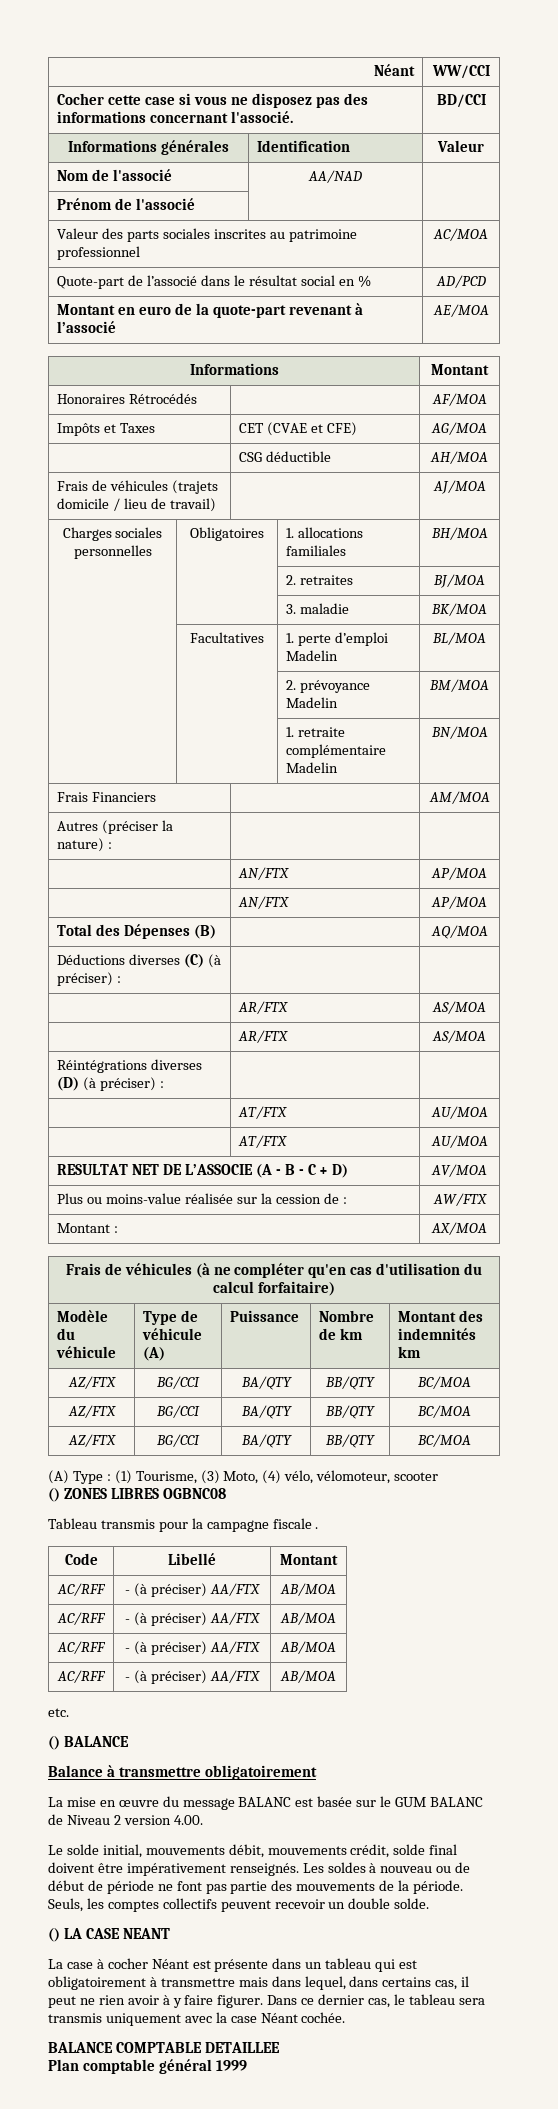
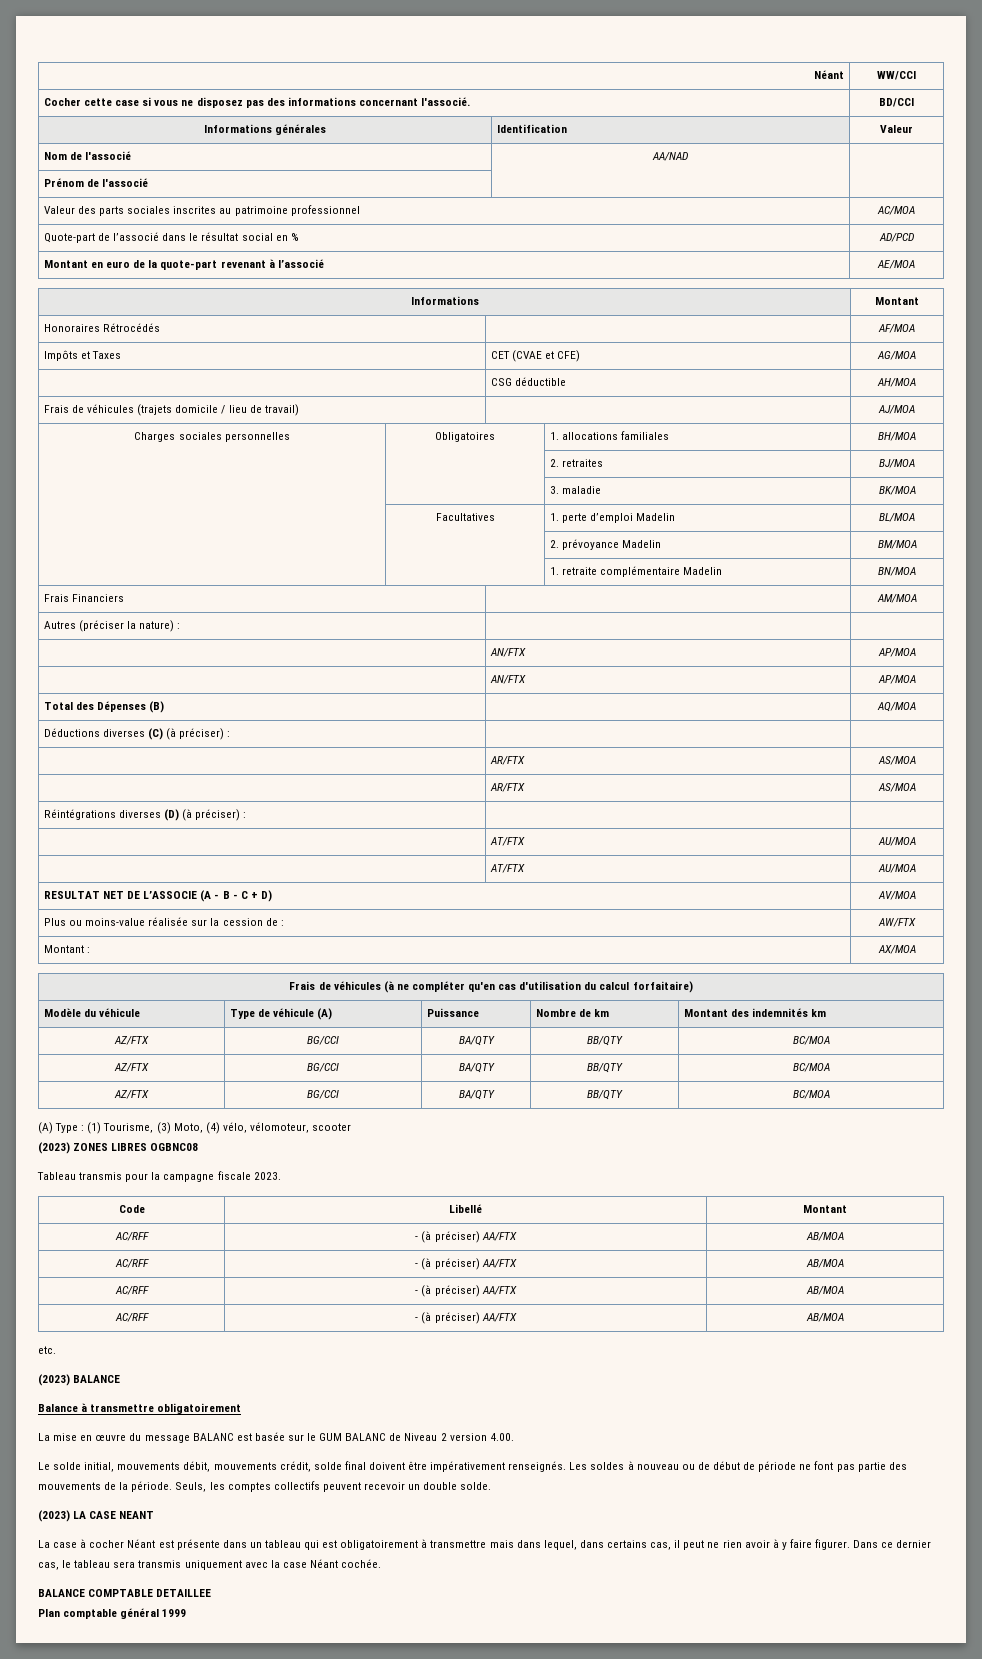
- () ZONES LIBRES OGBNC08
+ (2023) ZONES LIBRES OGBNC08
- Tableau transmis pour la campagne fiscale .
+ Tableau transmis pour la campagne fiscale 2023.
- () BALANCE
+ (2023) BALANCE
- () LA CASE NEANT
+ (2023) LA CASE NEANT

